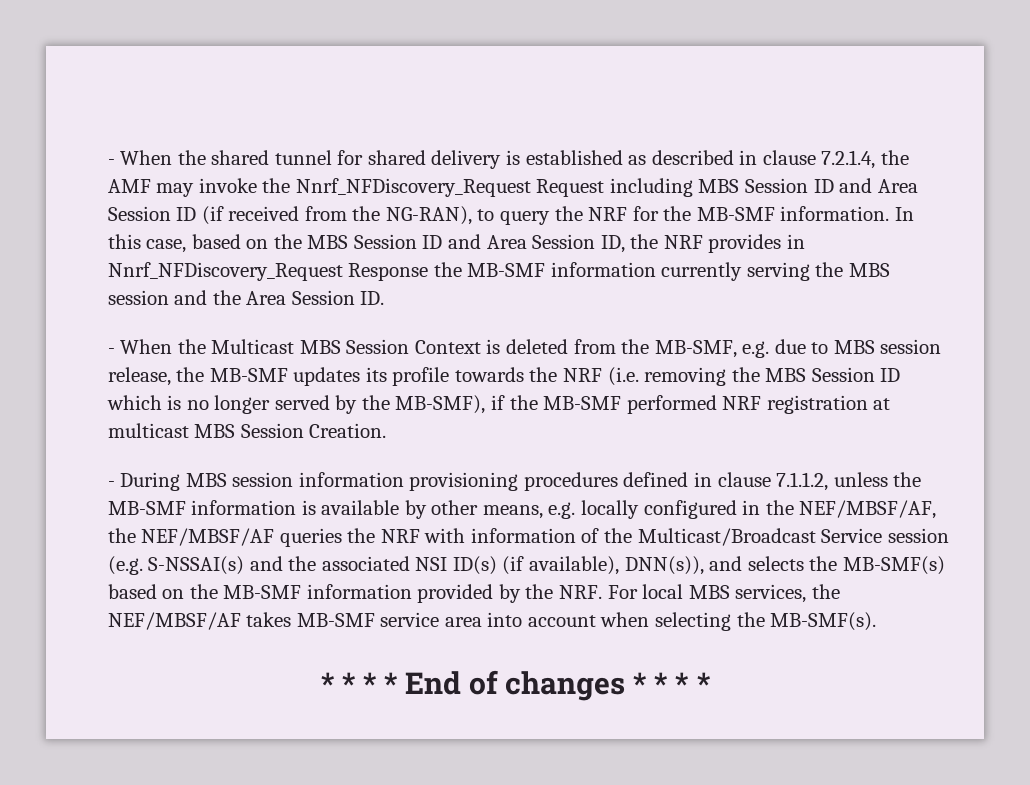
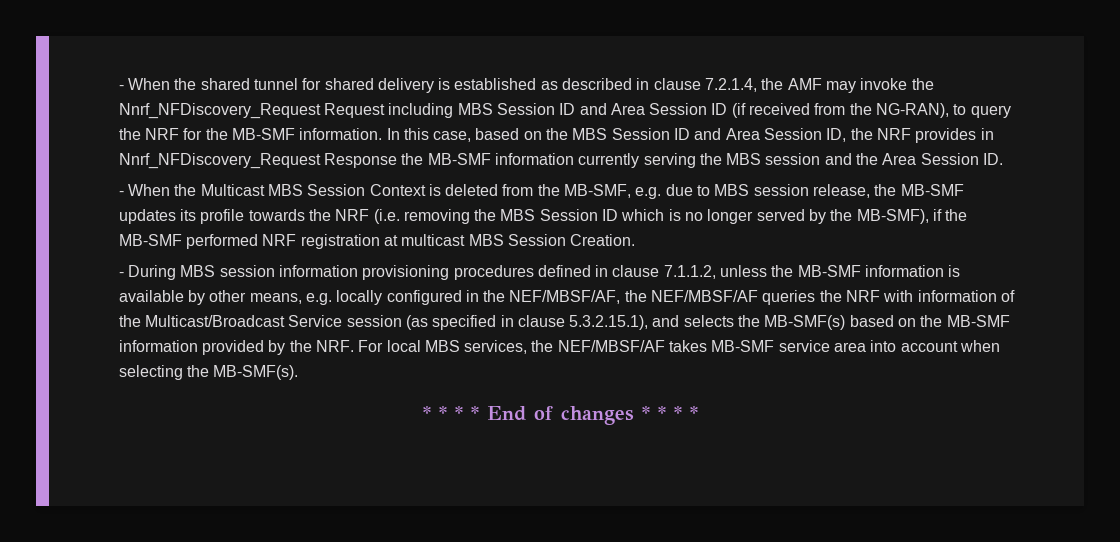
- - During MBS session information provisioning procedures defined in clause 7.1.1.2, unless the MB-SMF information is available by other means, e.g. locally configured in the NEF/MBSF/AF, the NEF/MBSF/AF queries the NRF with information of the Multicast/Broadcast Service session (e.g. S-NSSAI(s) and the associated NSI ID(s) (if available), DNN(s)), and selects the MB-SMF(s) based on the MB-SMF information provided by the NRF. For local MBS services, the NEF/MBSF/AF takes MB-SMF service area into account when selecting the MB-SMF(s).
+ - During MBS session information provisioning procedures defined in clause 7.1.1.2, unless the MB-SMF information is available by other means, e.g. locally configured in the NEF/MBSF/AF, the NEF/MBSF/AF queries the NRF with information of the Multicast/Broadcast Service session (as specified in clause 5.3.2.15.1), and selects the MB-SMF(s) based on the MB-SMF information provided by the NRF. For local MBS services, the NEF/MBSF/AF takes MB-SMF service area into account when selecting the MB-SMF(s).

